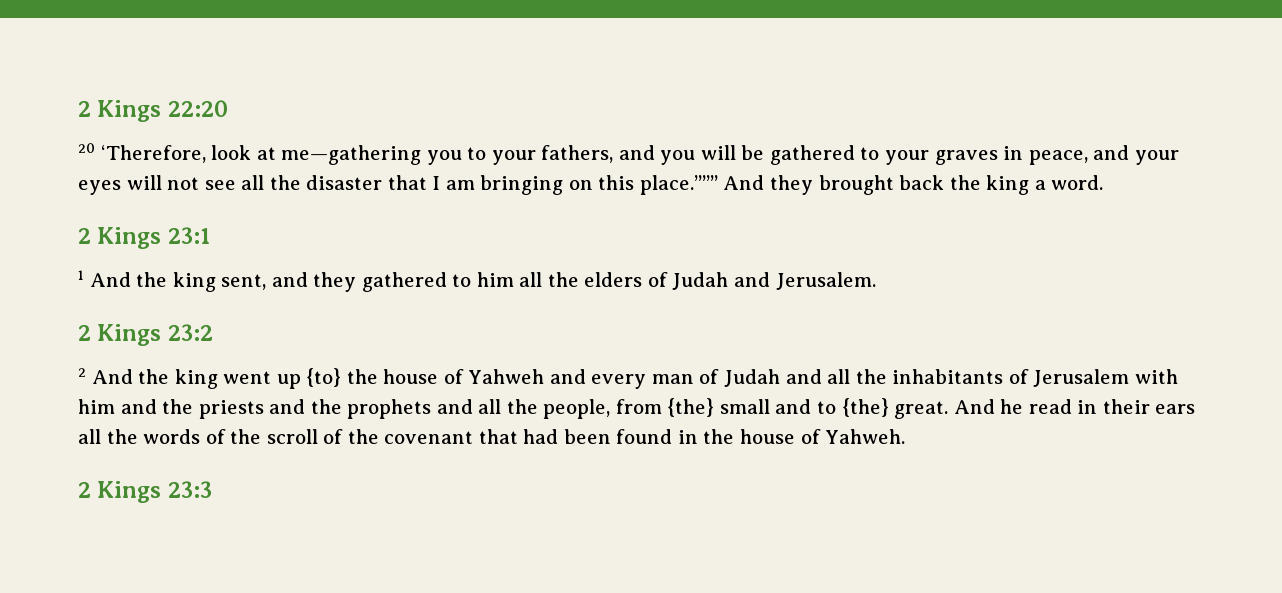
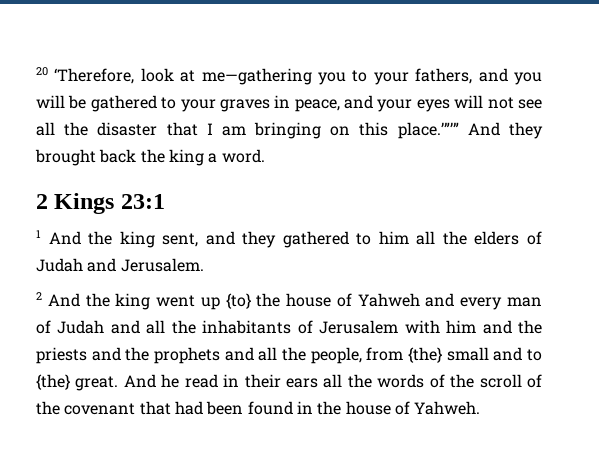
- 2 Kings 22:20
- 2 Kings 23:2
- 2 Kings 23:3

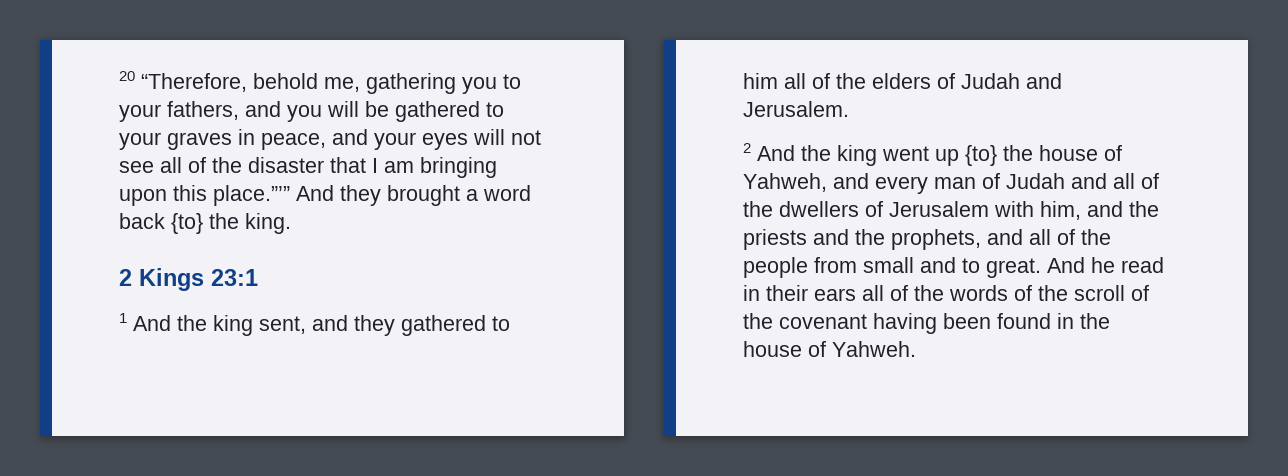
- 20 ‘Therefore, look at me—gathering you to your fathers, and you will be gathered to your graves in peace, and your eyes will not see all the disaster that I am bringing on this place.’”’” And they brought back the king a word.
+ 20 “Therefore, behold me, gathering you to your fathers, and you will be gathered to your graves in peace, and your eyes will not see all of the disaster that I am bringing upon this place.”’” And they brought a word back {to} the king.
- 1 And the king sent, and they gathered to him all the elders of Judah and Jerusalem.
+ 1 And the king sent, and they gathered to him all of the elders of Judah and Jerusalem.
- 2 And the king went up {to} the house of Yahweh and every man of Judah and all the inhabitants of Jerusalem with him and the priests and the prophets and all the people, from {the} small and to {the} great.
+ 2 And the king went up {to} the house of Yahweh, and every man of Judah and all of the dwellers of Jerusalem with him, and the priests and the prophets, and all of the people from small and to great.
- And he read in their ears all the words of the scroll of the covenant that had been found in the house of Yahweh.
+ And he read in their ears all of the words of the scroll of the covenant having been found in the house of Yahweh.

